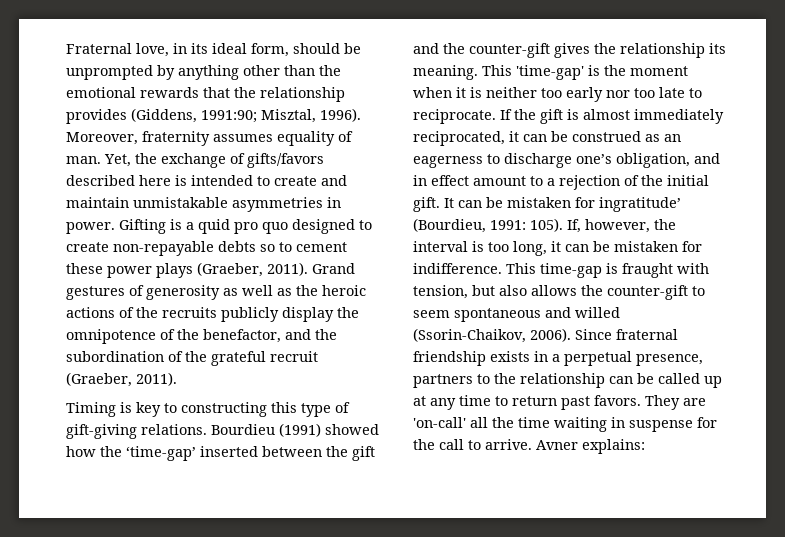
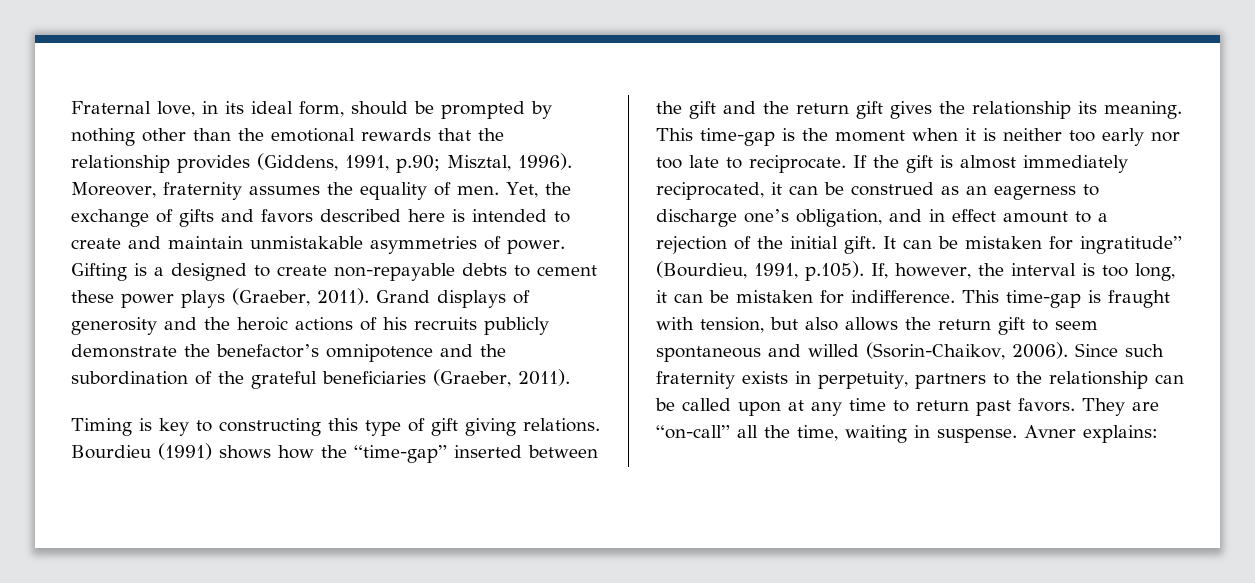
- Fraternal love, in its ideal form, should be unprompted by anything other than the emotional rewards that the relationship provides (Giddens, 1991:90; Misztal, 1996).
+ Fraternal love, in its ideal form, should be prompted by nothing other than the emotional rewards that the relationship provides (Giddens, 1991, p.90; Misztal, 1996).
- Moreover, fraternity assumes equality of man.
+ Moreover, fraternity assumes the equality of men.
- Yet, the exchange of gifts/favors described here is intended to create and maintain unmistakable asymmetries in power.
+ Yet, the exchange of gifts and favors described here is intended to create and maintain unmistakable asymmetries of power.
- Gifting is a quid pro quo designed to create non-repayable debts so to cement these power plays (Graeber, 2011).
+ Gifting is a designed to create non-repayable debts to cement these power plays (Graeber, 2011).
- Grand gestures of generosity as well as the heroic actions of the recruits publicly display the omnipotence of the benefactor, and the subordination of the grateful recruit (Graeber, 2011).
+ Grand displays of generosity and the heroic actions of his recruits publicly demonstrate the benefactor’s omnipotence and the subordination of the grateful beneficiaries (Graeber, 2011).
- Timing is key to constructing this type of gift-giving relations.
+ Timing is key to constructing this type of gift giving relations.
- Bourdieu (1991) showed how the ‘time-gap’ inserted between the gift and the counter-gift gives the relationship its meaning.
+ Bourdieu (1991) shows how the “time-gap” inserted between the gift and the return gift gives the relationship its meaning.
- This 'time-gap' is the moment when it is neither too early nor too late to reciprocate.
+ This time-gap is the moment when it is neither too early nor too late to reciprocate.
- It can be mistaken for ingratitude’ (Bourdieu, 1991: 105). If, however, the interval is too long, it can be mistaken for indifference.
+ It can be mistaken for ingratitude” (Bourdieu, 1991, p.105). If, however, the interval is too long, it can be mistaken for indifference.
- This time-gap is fraught with tension, but also allows the counter-gift to seem spontaneous and willed (Ssorin-Chaikov, 2006).
+ This time-gap is fraught with tension, but also allows the return gift to seem spontaneous and willed (Ssorin-Chaikov, 2006).
- Since fraternal friendship exists in a perpetual presence, partners to the relationship can be called up at any time to return past favors.
+ Since such fraternity exists in perpetuity, partners to the relationship can be called upon at any time to return past favors.
- They are 'on-call' all the time waiting in suspense for the call to arrive.
+ They are “on-call” all the time, waiting in suspense.

